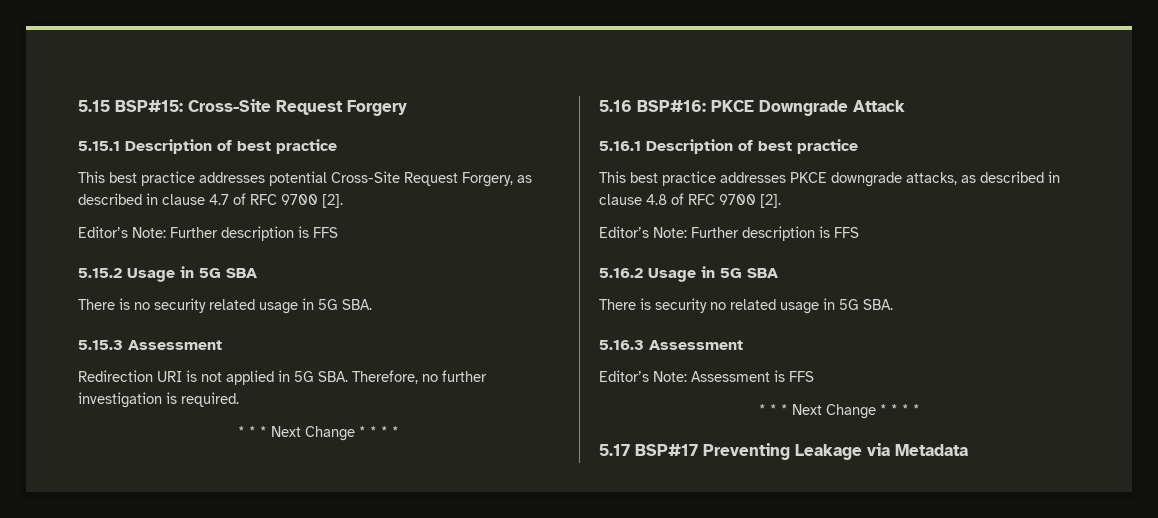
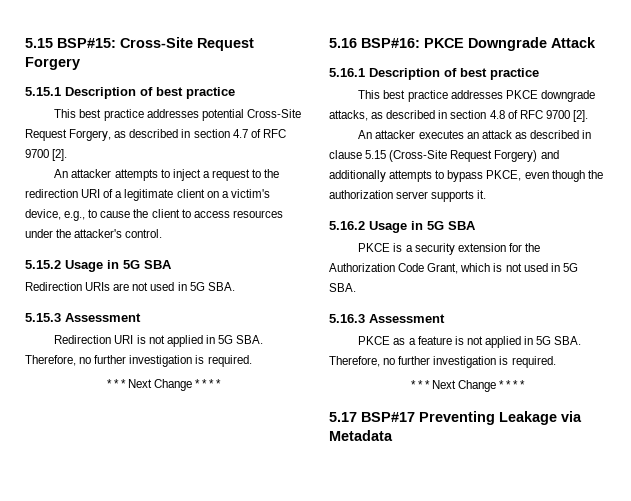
- This best practice addresses potential Cross-Site Request Forgery, as described in clause 4.7 of RFC 9700 [2].
- Editor’s Note: Further description is FFS
+ This best practice addresses potential Cross-Site Request Forgery, as described in section 4.7 of RFC 9700 [2].
+ An attacker attempts to inject a request to the redirection URI of a legitimate client on a victim's device, e.g., to cause the client to access resources under the attacker's control.
- There is no security related usage in 5G SBA.
+ Redirection URIs are not used in 5G SBA.
- This best practice addresses PKCE downgrade attacks, as described in clause 4.8 of RFC 9700 [2].
- Editor’s Note: Further description is FFS
+ This best practice addresses PKCE downgrade attacks, as described in section 4.8 of RFC 9700 [2].
+ An attacker executes an attack as described in clause 5.15 (Cross-Site Request Forgery) and additionally attempts to bypass PKCE, even though the authorization server supports it.
- There is security no related usage in 5G SBA.
+ PKCE is a security extension for the Authorization Code Grant, which is not used in 5G SBA.
- Editor’s Note: Assessment is FFS
+ PKCE as a feature is not applied in 5G SBA. Therefore, no further investigation is required.

